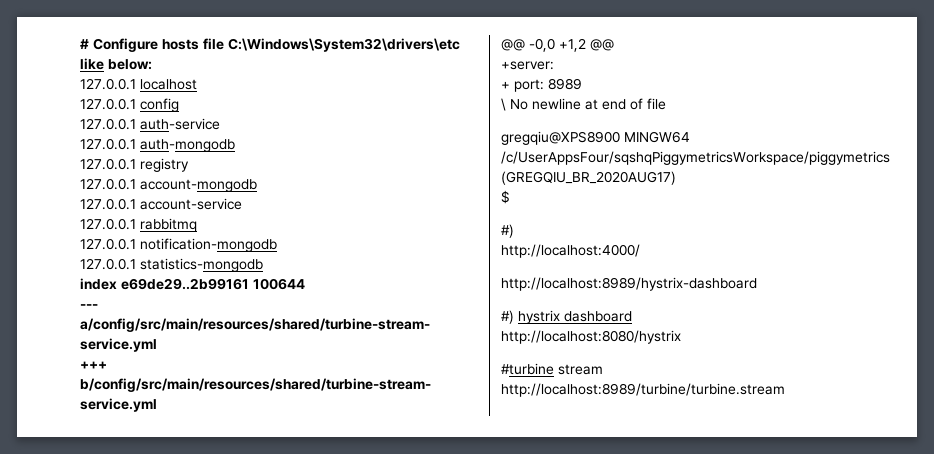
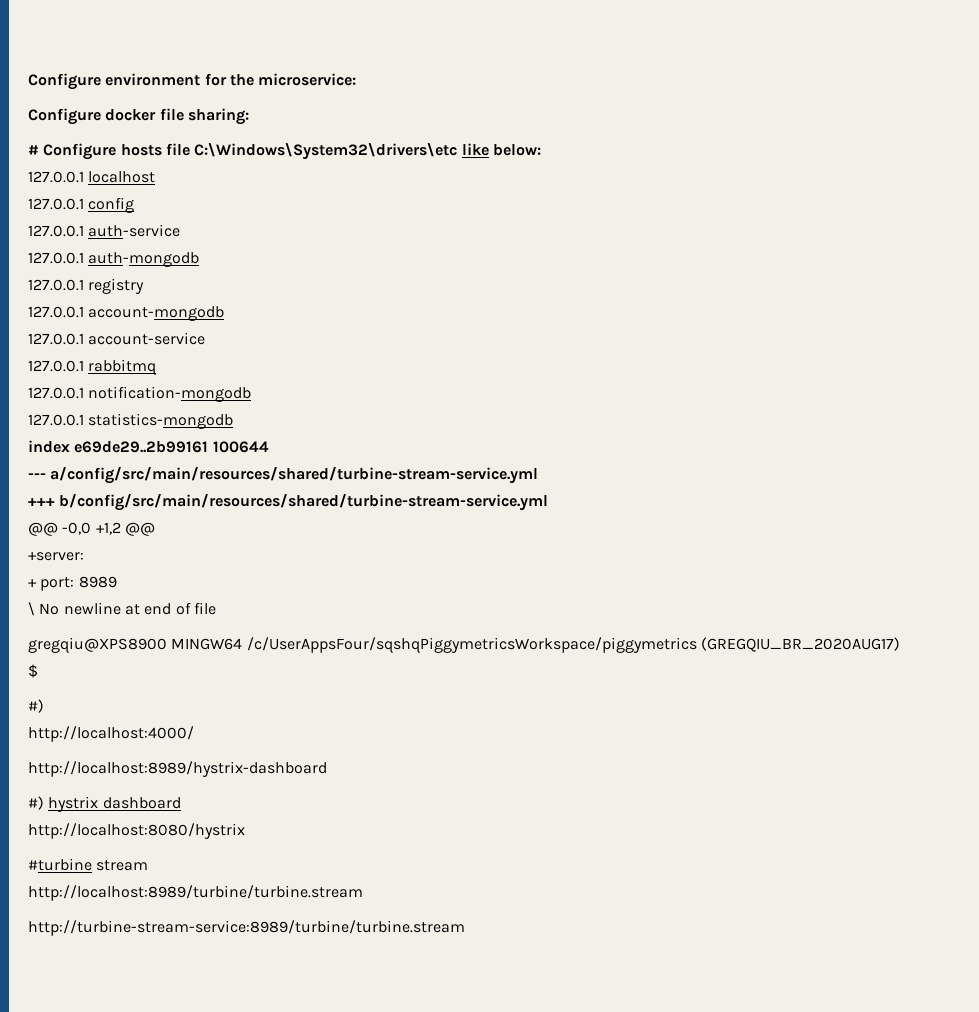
+ Configure environment for the microservice:
+ Configure docker file sharing:
+ http://turbine-stream-service:8989/turbine/turbine.stream

